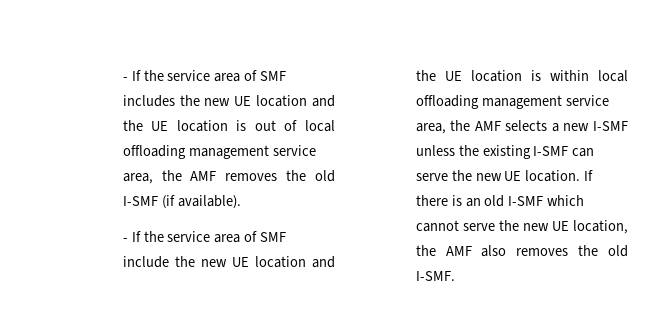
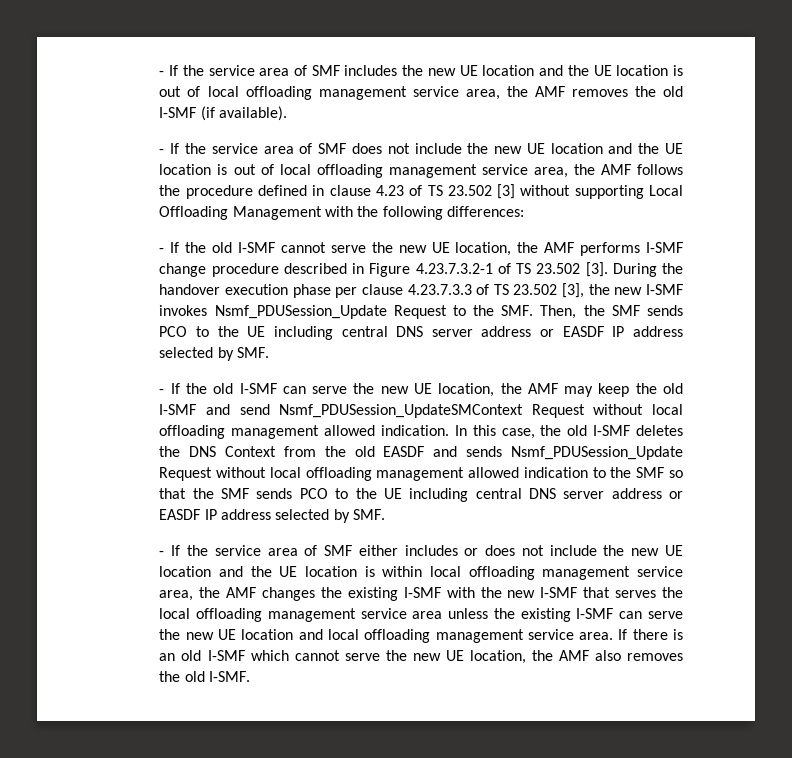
- - If the service area of SMF include the new UE location and the UE location is within local offloading management service area, the AMF selects a new I-SMF unless the existing I-SMF can serve the new UE location.
+ - If the service area of SMF does not include the new UE location and the UE location is out of local offloading management service area, the AMF follows the procedure defined in clause 4.23 of TS 23.502 [3] without supporting Local Offloading Management with the following differences:
+ - If the old I-SMF cannot serve the new UE location, the AMF performs I-SMF change procedure described in Figure 4.23.7.3.2-1 of TS 23.502 [3]. During the handover execution phase per clause 4.23.7.3.3 of TS 23.502 [3], the new I-SMF invokes Nsmf_PDUSession_Update Request to the SMF. Then, the SMF sends PCO to the UE including central DNS server address or EASDF IP address selected by SMF.
+ - If the old I-SMF can serve the new UE location, the AMF may keep the old I-SMF and send Nsmf_PDUSession_UpdateSMContext Request without local offloading management allowed indication. In this case, the old I-SMF deletes the DNS Context from the old EASDF and sends Nsmf_PDUSession_Update Request without local offloading management allowed indication to the SMF so that the SMF sends PCO to the UE including central DNS server address or EASDF IP address selected by SMF.
+ - If the service area of SMF either includes or does not include the new UE location and the UE location is within local offloading management service area, the AMF changes the existing I-SMF with the new I-SMF that serves the local offloading management service area unless the existing I-SMF can serve the new UE location and local offloading management service area.

